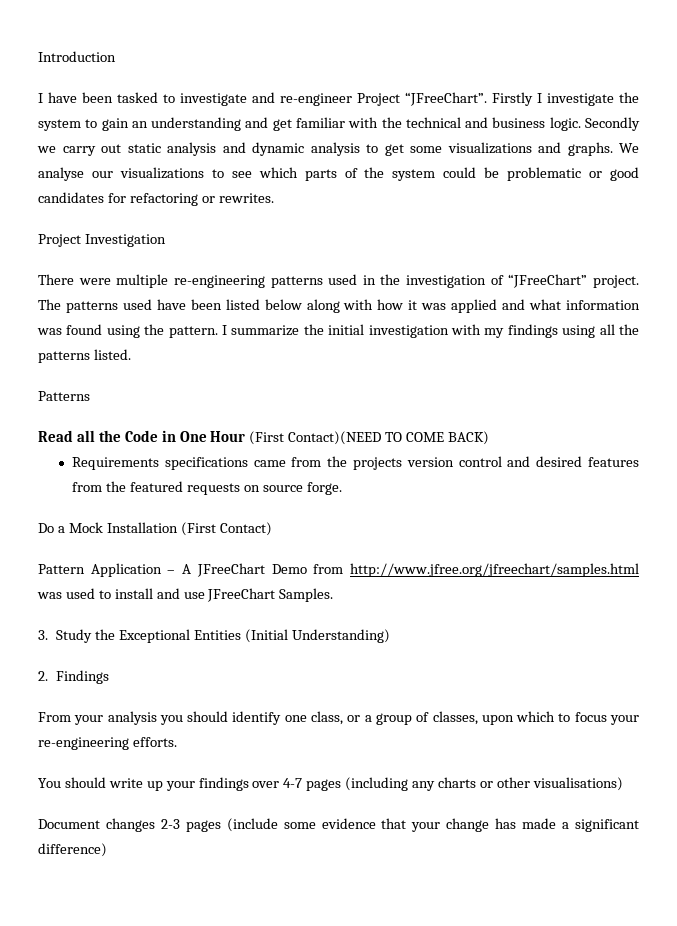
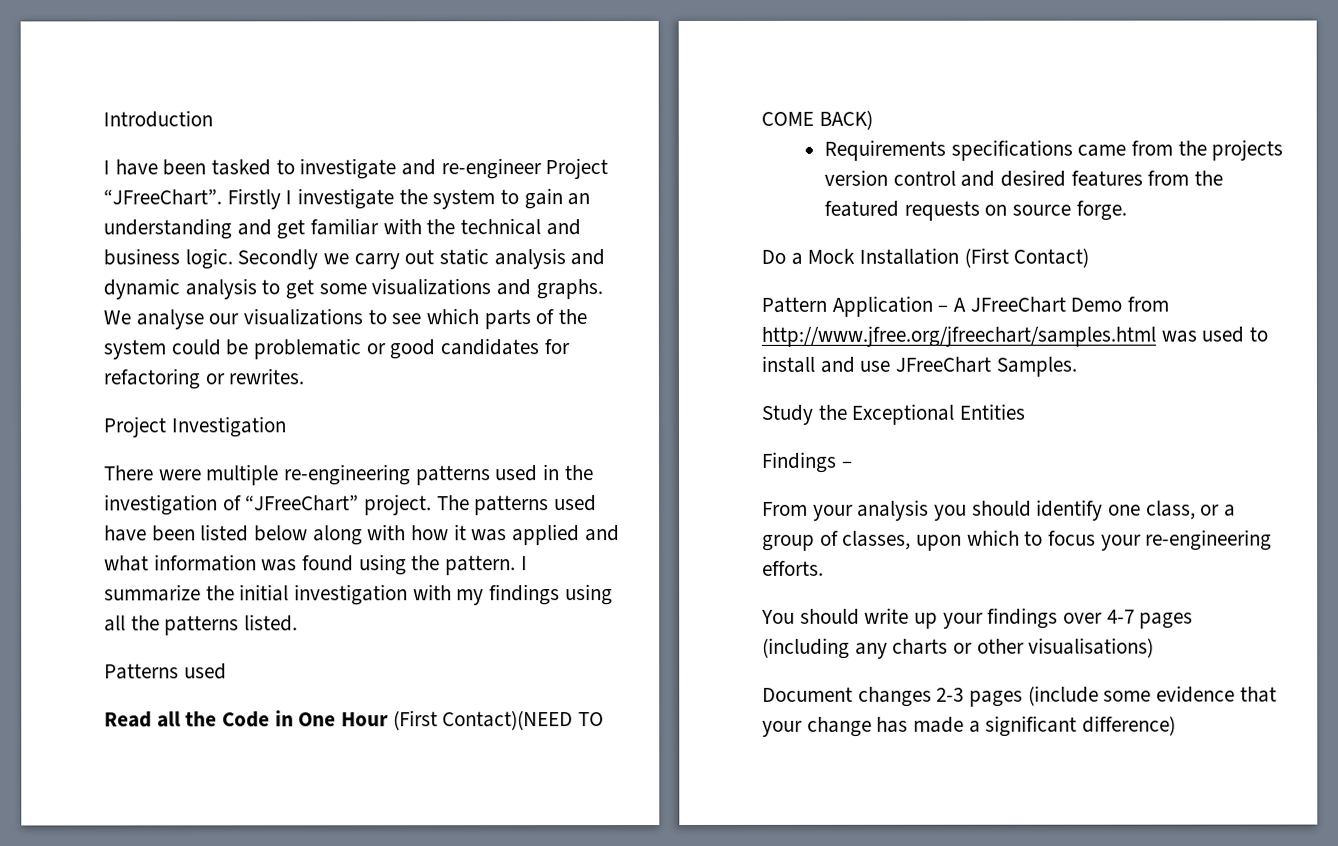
- Patterns
+ Patterns used
- 3. Study the Exceptional Entities (Initial Understanding)
- 2. Findings
+ Study the Exceptional Entities
+ Findings –

